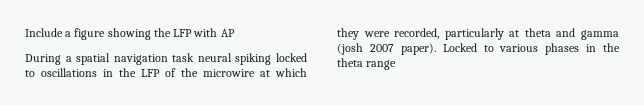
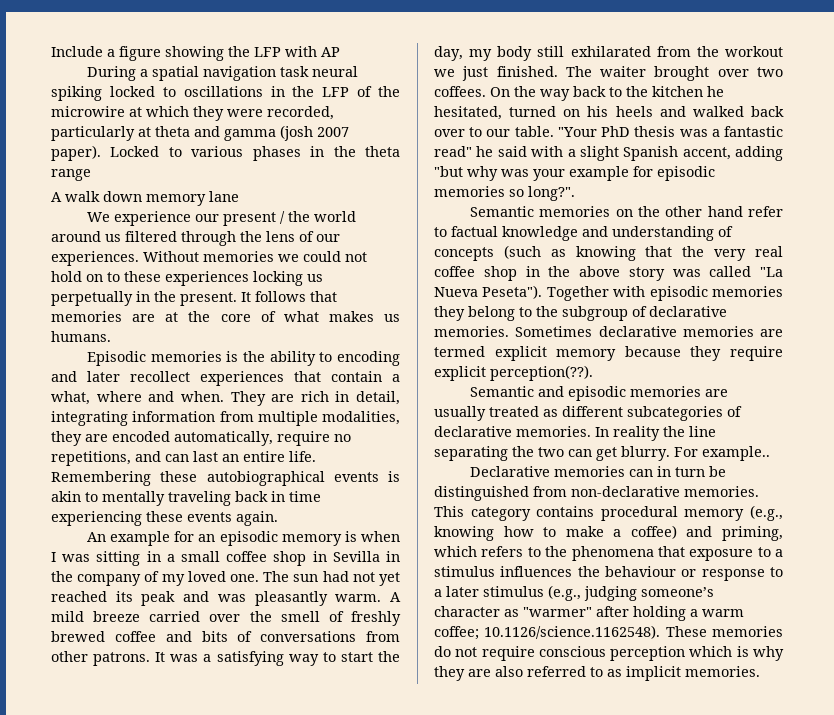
+ A walk down memory lane
+ We experience our present / the world around us filtered through the lens of our experiences. Without memories we could not hold on to these experiences locking us perpetually in the present. It follows that memories are at the core of what makes us humans.
+ Episodic memories is the ability to encoding and later recollect experiences that contain a what, where and when. They are rich in detail, integrating information from multiple modalities, they are encoded automatically, require no repetitions, and can last an entire life. Remembering these autobiographical events is akin to mentally traveling back in time experiencing these events again.
+ An example for an episodic memory is when I was sitting in a small coffee shop in Sevilla in the company of my loved one. The sun had not yet reached its peak and was pleasantly warm. A mild breeze carried over the smell of freshly brewed coffee and bits of conversations from other patrons. It was a satisfying way to start the day, my body still exhilarated from the workout we just finished. The waiter brought over two coffees. On the way back to the kitchen he hesitated, turned on his heels and walked back over to our table. "Your PhD thesis was a fantastic read" he said with a slight Spanish accent, adding "but why was your example for episodic memories so long?".
+ Semantic memories on the other hand refer to factual knowledge and understanding of concepts (such as knowing that the very real coffee shop in the above story was called "La Nueva Peseta"). Together with episodic memories they belong to the subgroup of declarative memories. Sometimes declarative memories are termed explicit memory because they require explicit perception(??).
+ Semantic and episodic memories are usually treated as different subcategories of declarative memories. In reality the line separating the two can get blurry. For example..
+ Declarative memories can in turn be distinguished from non-declarative memories. This category contains procedural memory (e.g., knowing how to make a coffee) and priming, which refers to the phenomena that exposure to a stimulus influences the behaviour or response to a later stimulus (e.g., judging someone’s character as "warmer" after holding a warm coffee; 10.1126/science.1162548). These memories do not require conscious perception which is why they are also referred to as implicit memories.

